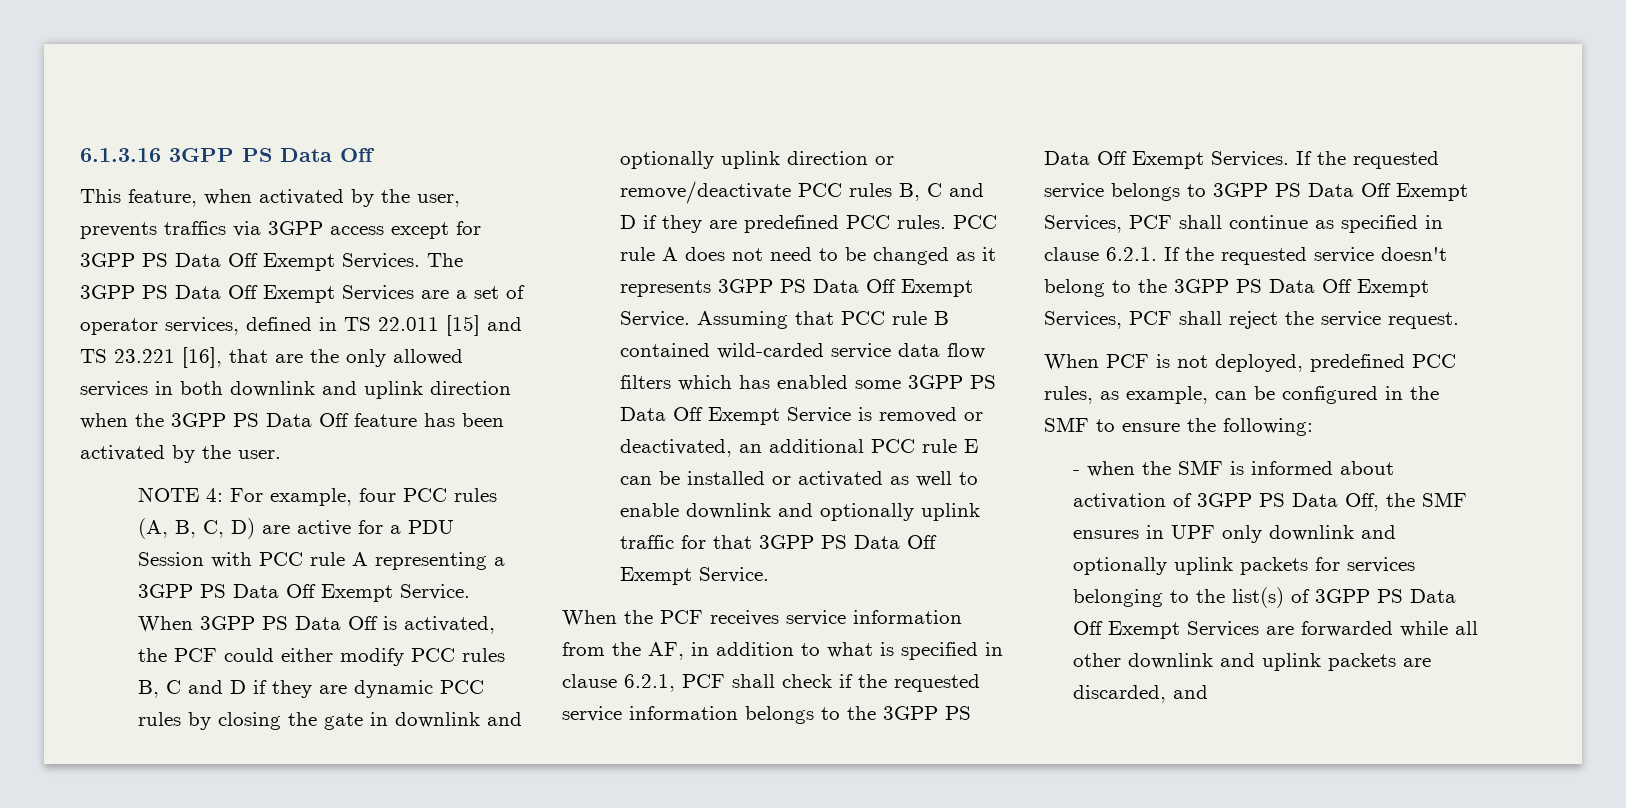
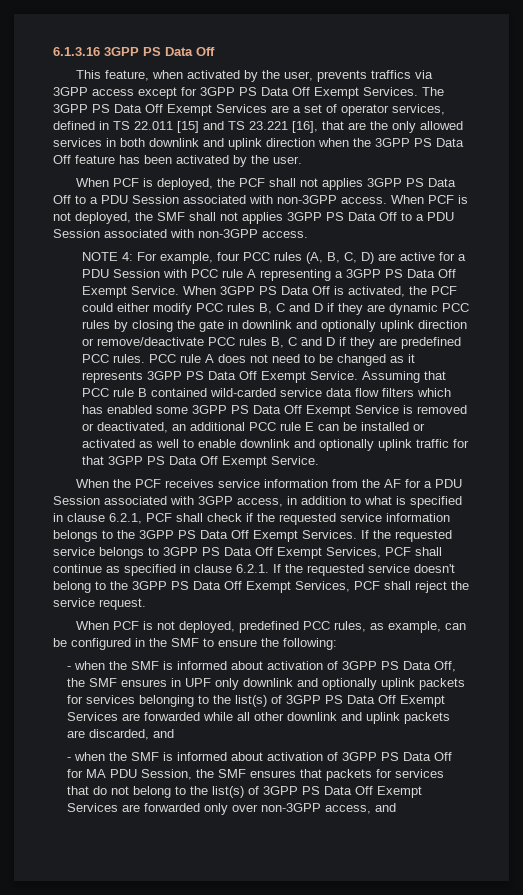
+ When PCF is deployed, the PCF shall not applies 3GPP PS Data Off to a PDU Session associated with non-3GPP access. When PCF is not deployed, the SMF shall not applies 3GPP PS Data Off to a PDU Session associated with non-3GPP access.
- When the PCF receives service information from the AF, in addition to what is specified in clause 6.2.1, PCF shall check if the requested service information belongs to the 3GPP PS Data Off Exempt Services.
+ When the PCF receives service information from the AF for a PDU Session associated with 3GPP access, in addition to what is specified in clause 6.2.1, PCF shall check if the requested service information belongs to the 3GPP PS Data Off Exempt Services.
+ - when the SMF is informed about activation of 3GPP PS Data Off for MA PDU Session, the SMF ensures that packets for services that do not belong to the list(s) of 3GPP PS Data Off Exempt Services are forwarded only over non-3GPP access, and

